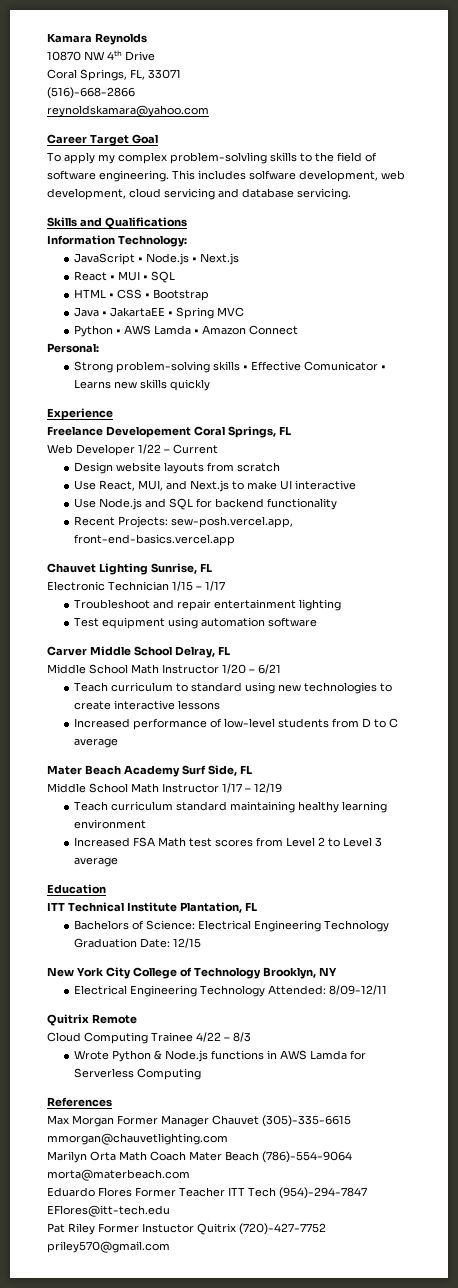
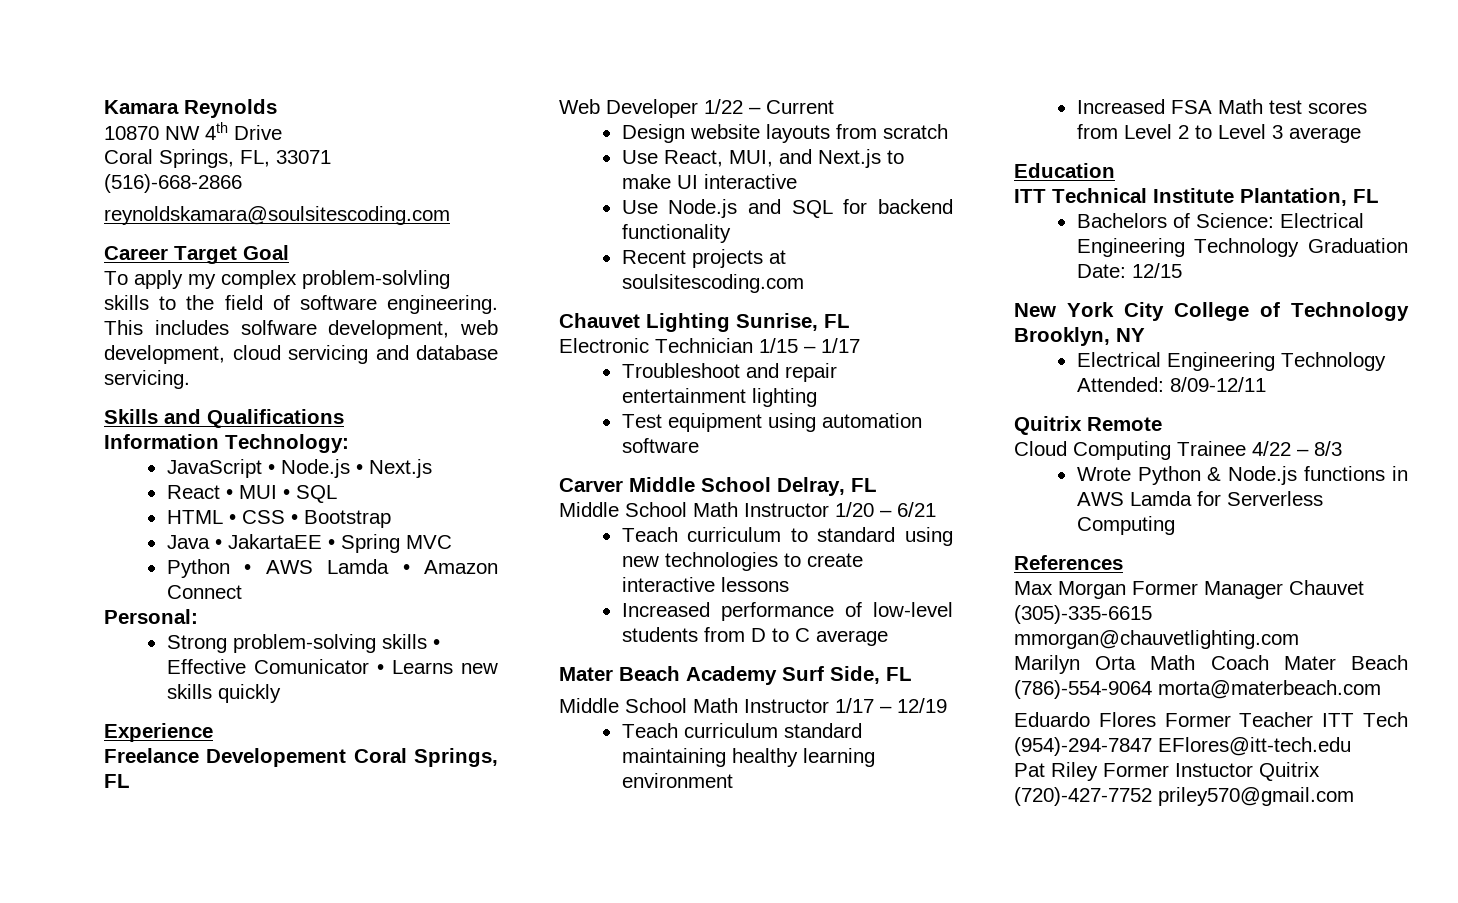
- reynoldskamara@yahoo.com
+ reynoldskamara@soulsitescoding.com
- Recent Projects: sew-posh.vercel.app, front-end-basics.vercel.app
+ Recent projects at soulsitescoding.com

